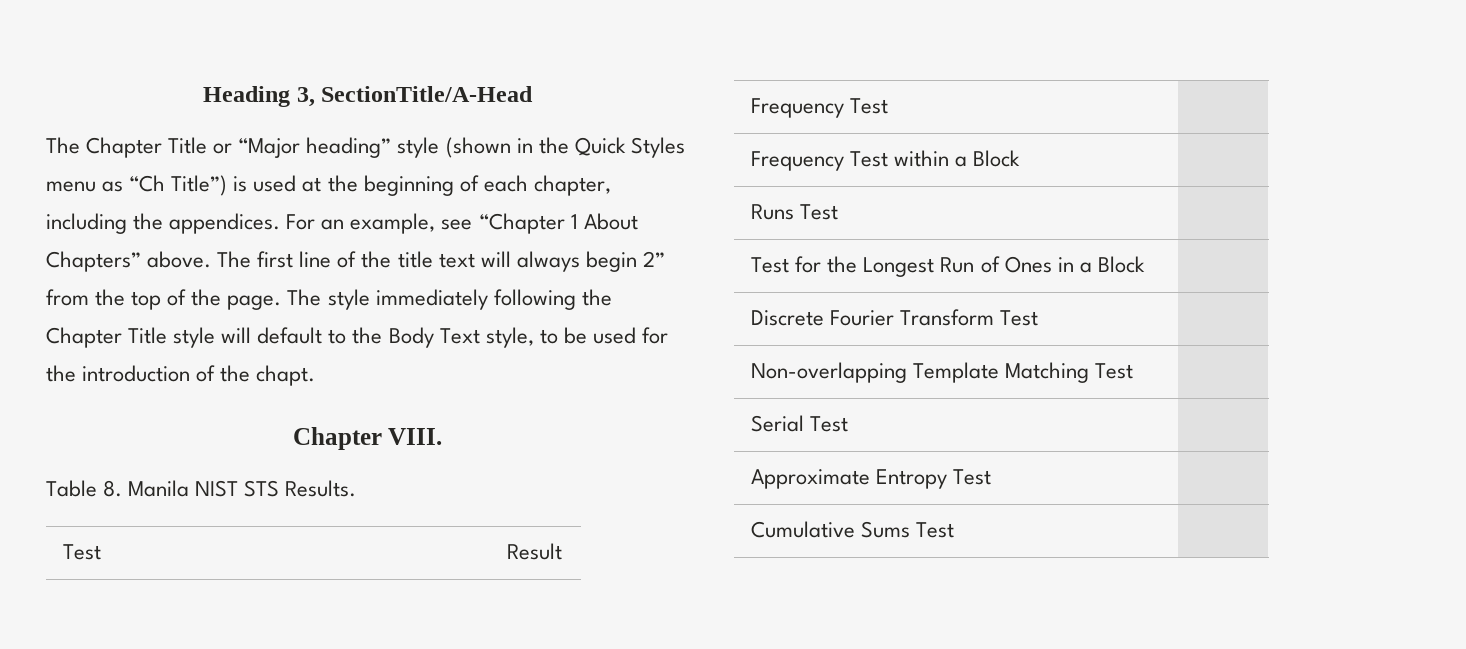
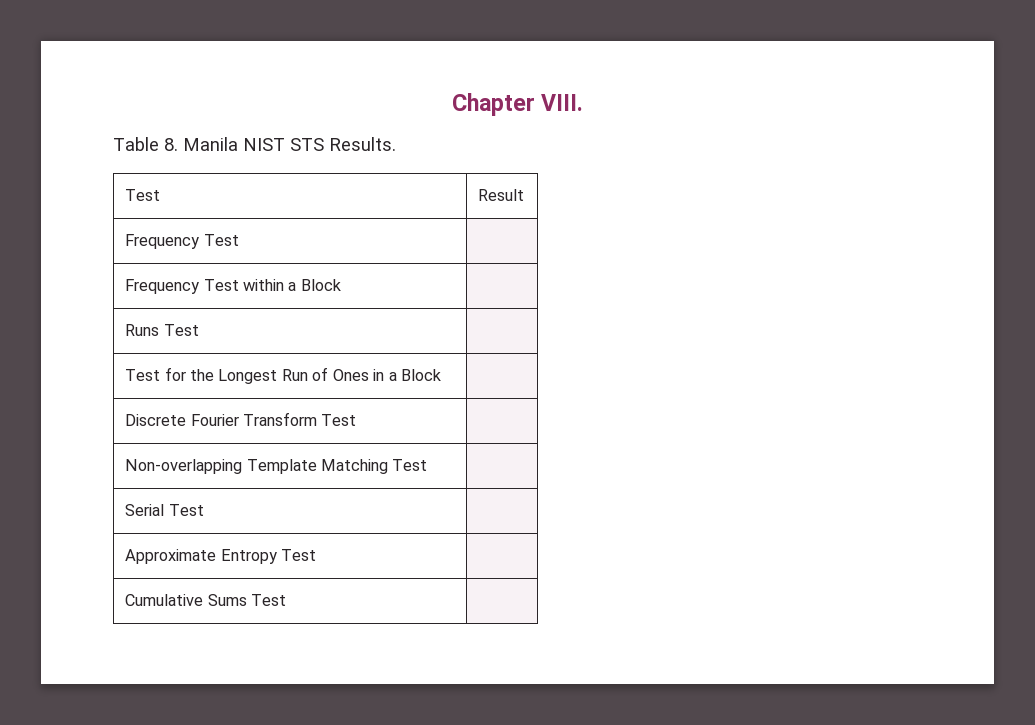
- Heading 3, SectionTitle/A-Head
- The Chapter Title or “Major heading” style (shown in the Quick Styles menu as “Ch Title”) is used at the beginning of each chapter, including the appendices. For an example, see “Chapter 1 About Chapters” above. The first line of the title text will always begin 2” from the top of the page. The style immediately following the Chapter Title style will default to the Body Text style, to be used for the introduction of the chapt.

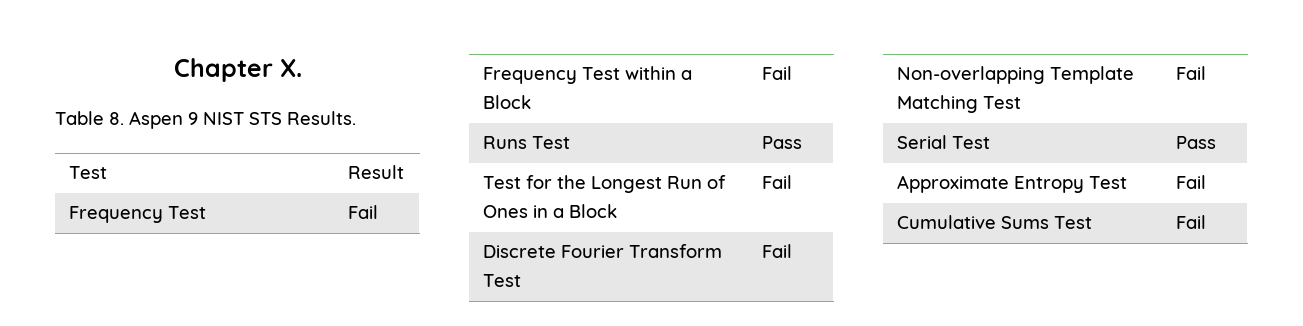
- Chapter VIII.
+ Chapter X.
- Table 8. Manila NIST STS Results.
+ Table 8. Aspen 9 NIST STS Results.
- Frequency Test |
+ Frequency Test | Fail
- Frequency Test within a Block |
+ Frequency Test within a Block | Fail
- Runs Test |
+ Runs Test | Pass
- Test for the Longest Run of Ones in a Block |
+ Test for the Longest Run of Ones in a Block | Fail
- Discrete Fourier Transform Test |
+ Discrete Fourier Transform Test | Fail
- Non-overlapping Template Matching Test |
+ Non-overlapping Template Matching Test | Fail
- Serial Test |
+ Serial Test | Pass
- Approximate Entropy Test |
+ Approximate Entropy Test | Fail
- Cumulative Sums Test |
+ Cumulative Sums Test | Fail

